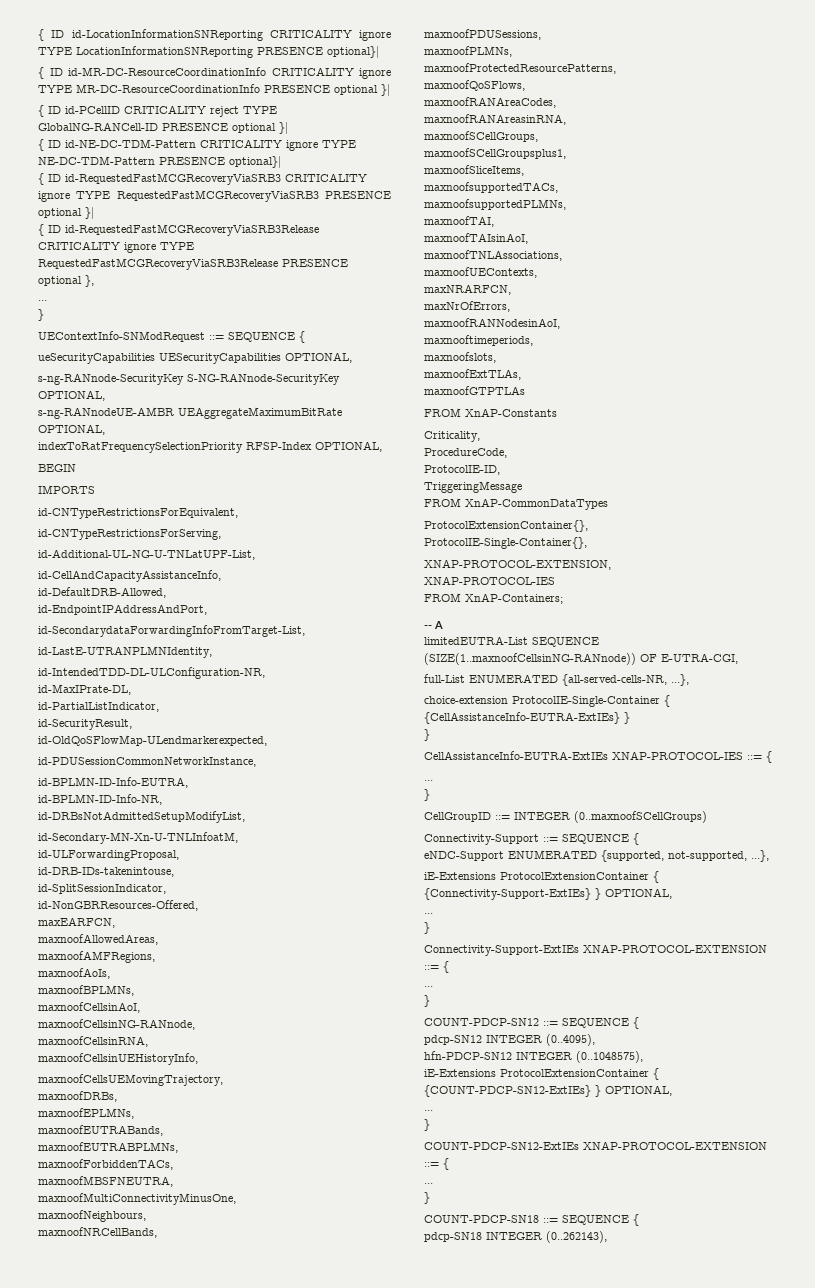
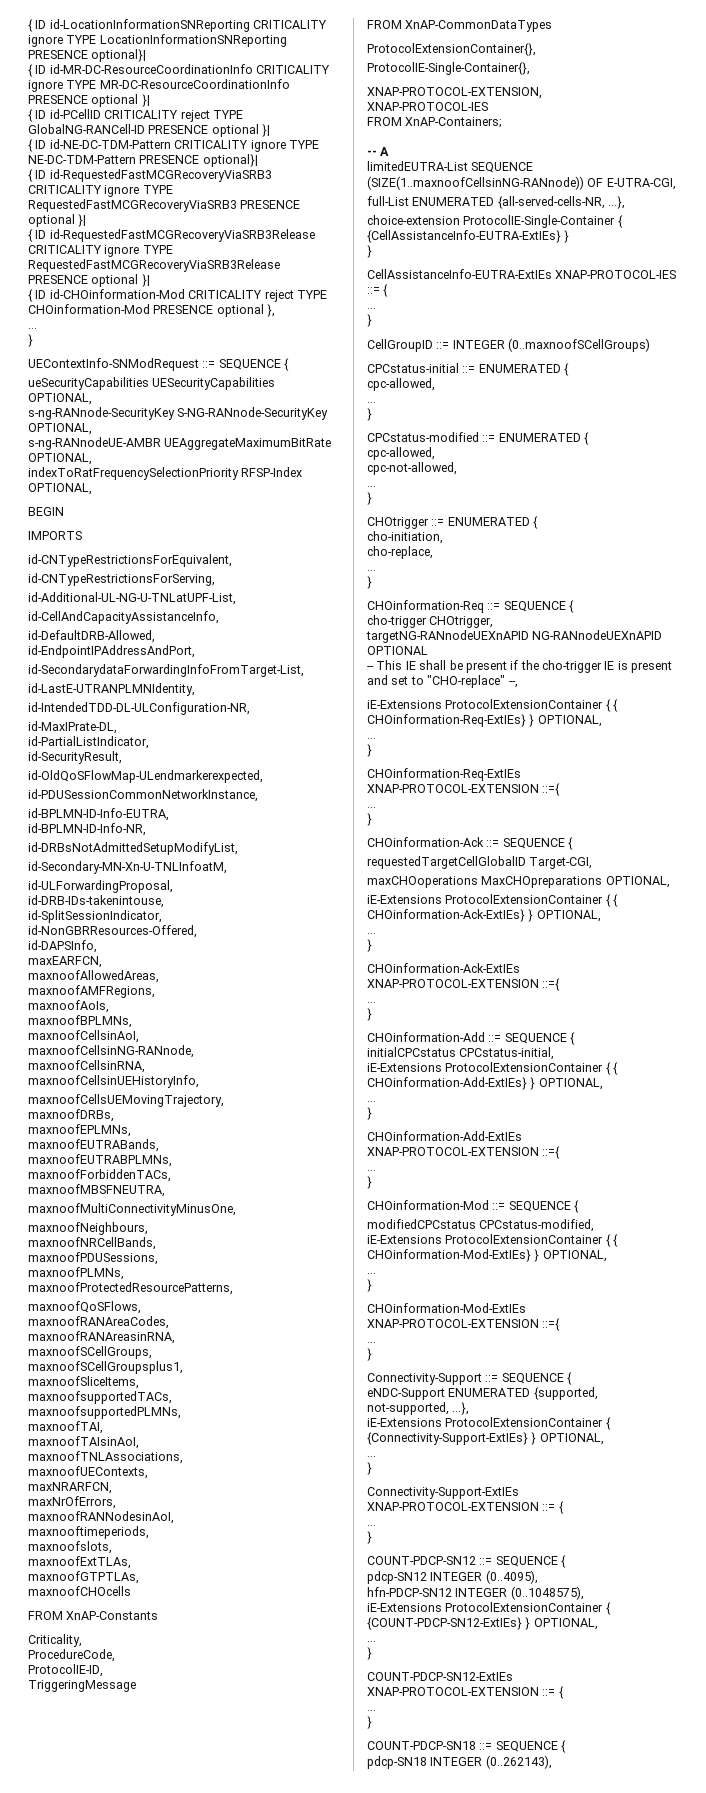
- { ID id-RequestedFastMCGRecoveryViaSRB3Release CRITICALITY ignore TYPE RequestedFastMCGRecoveryViaSRB3Release PRESENCE optional },
+ { ID id-RequestedFastMCGRecoveryViaSRB3Release CRITICALITY ignore TYPE RequestedFastMCGRecoveryViaSRB3Release PRESENCE optional }|
+ { ID id-CHOinformation-Mod CRITICALITY reject TYPE CHOinformation-Mod PRESENCE optional },
+ id-DAPSInfo,
- maxnoofGTPTLAs
+ maxnoofGTPTLAs,
+ maxnoofCHOcells
+ CPCstatus-initial ::= ENUMERATED {
+ cpc-allowed,
+ ...
+ }
+ CPCstatus-modified ::= ENUMERATED {
+ cpc-allowed,
+ cpc-not-allowed,
+ ...
+ }
+ CHOtrigger ::= ENUMERATED {
+ cho-initiation,
+ cho-replace,
+ ...
+ }
+ CHOinformation-Req ::= SEQUENCE {
+ cho-trigger CHOtrigger,
+ targetNG-RANnodeUEXnAPID NG-RANnodeUEXnAPID OPTIONAL
+ -- This IE shall be present if the cho-trigger IE is present and set to "CHO-replace" --,
+ iE-Extensions ProtocolExtensionContainer { { CHOinformation-Req-ExtIEs} } OPTIONAL,
+ ...
+ }
+ CHOinformation-Req-ExtIEs XNAP-PROTOCOL-EXTENSION ::={
+ ...
+ }
+ CHOinformation-Ack ::= SEQUENCE {
+ requestedTargetCellGlobalID Target-CGI,
+ maxCHOoperations MaxCHOpreparations OPTIONAL,
+ iE-Extensions ProtocolExtensionContainer { { CHOinformation-Ack-ExtIEs} } OPTIONAL,
+ ...
+ }
+ CHOinformation-Ack-ExtIEs XNAP-PROTOCOL-EXTENSION ::={
+ ...
+ }
+ CHOinformation-Add ::= SEQUENCE {
+ initialCPCstatus CPCstatus-initial,
+ iE-Extensions ProtocolExtensionContainer { { CHOinformation-Add-ExtIEs} } OPTIONAL,
+ ...
+ }
+ CHOinformation-Add-ExtIEs XNAP-PROTOCOL-EXTENSION ::={
+ ...
+ }
+ CHOinformation-Mod ::= SEQUENCE {
+ modifiedCPCstatus CPCstatus-modified,
+ iE-Extensions ProtocolExtensionContainer { { CHOinformation-Mod-ExtIEs} } OPTIONAL,
+ ...
+ }
+ CHOinformation-Mod-ExtIEs XNAP-PROTOCOL-EXTENSION ::={
+ ...
+ }

